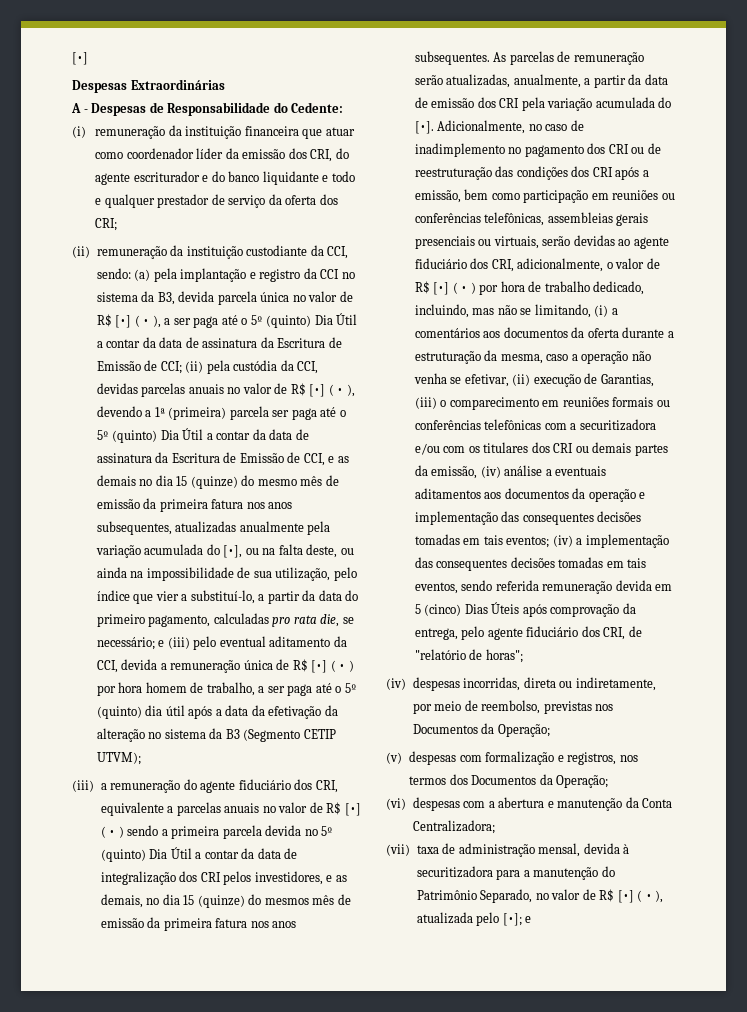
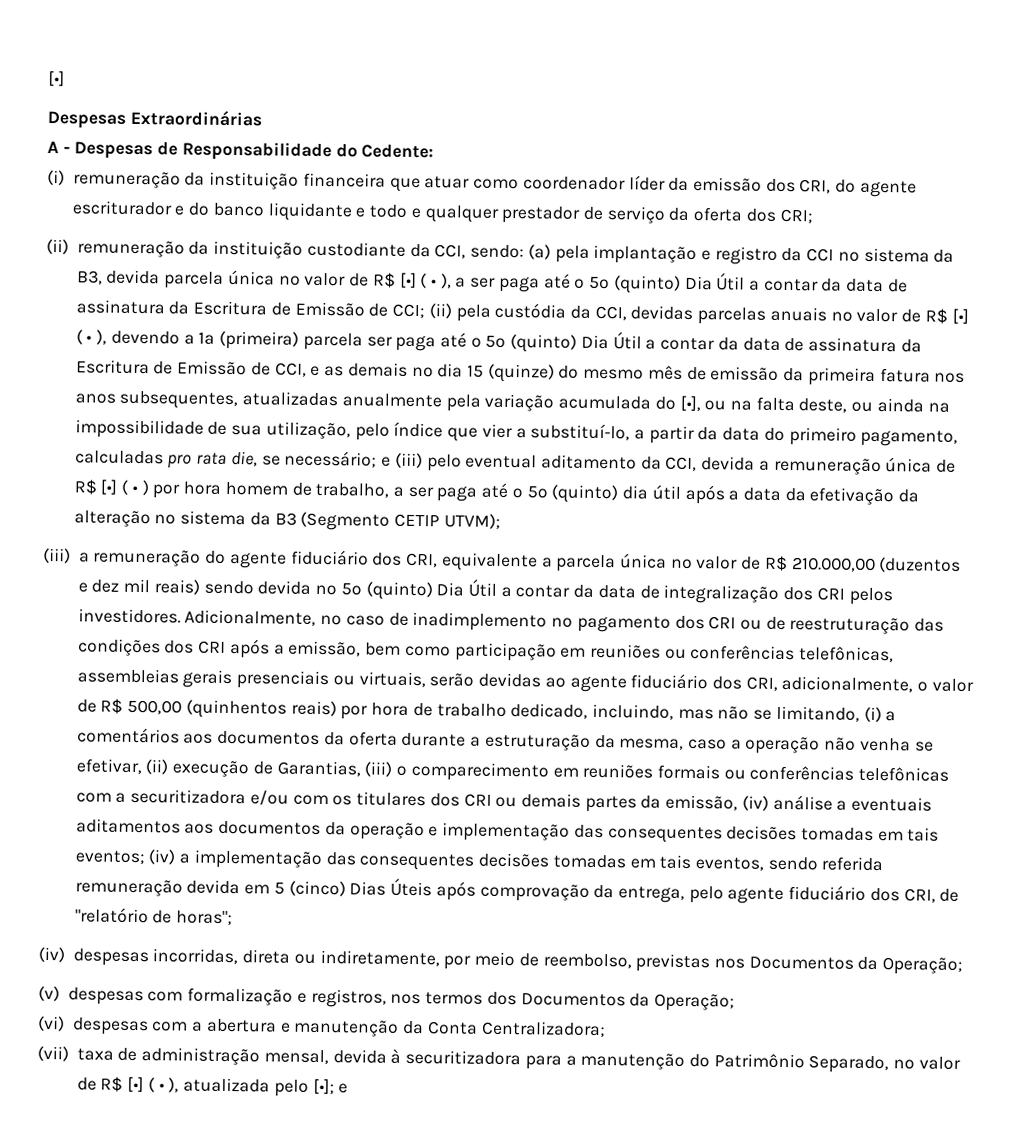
- (iii) a remuneração do agente fiduciário dos CRI, equivalente a parcelas anuais no valor de R$ [•] ( • ) sendo a primeira parcela devida no 5º (quinto) Dia Útil a contar da data de integralização dos CRI pelos investidores, e as demais, no dia 15 (quinze) do mesmos mês de emissão da primeira fatura nos anos subsequentes. As parcelas de remuneração serão atualizadas, anualmente, a partir da data de emissão dos CRI pela variação acumulada do [•].
+ (iii) a remuneração do agente fiduciário dos CRI, equivalente a parcela única no valor de R$ 210.000,00 (duzentos e dez mil reais) sendo devida no 5º (quinto) Dia Útil a contar da data de integralização dos CRI pelos investidores.
- Adicionalmente, no caso de inadimplemento no pagamento dos CRI ou de reestruturação das condições dos CRI após a emissão, bem como participação em reuniões ou conferências telefônicas, assembleias gerais presenciais ou virtuais, serão devidas ao agente fiduciário dos CRI, adicionalmente, o valor de R$ [•] ( • ) por hora de trabalho dedicado, incluindo, mas não se limitando, (i) a comentários aos documentos da oferta durante a estruturação da mesma, caso a operação não venha se efetivar, (ii) execução de Garantias, (iii) o comparecimento em reuniões formais ou conferências telefônicas com a securitizadora e/ou com os titulares dos CRI ou demais partes da emissão, (iv) análise a eventuais aditamentos aos documentos da operação e implementação das consequentes decisões tomadas em tais eventos;
+ Adicionalmente, no caso de inadimplemento no pagamento dos CRI ou de reestruturação das condições dos CRI após a emissão, bem como participação em reuniões ou conferências telefônicas, assembleias gerais presenciais ou virtuais, serão devidas ao agente fiduciário dos CRI, adicionalmente, o valor de R$ 500,00 (quinhentos reais) por hora de trabalho dedicado, incluindo, mas não se limitando, (i) a comentários aos documentos da oferta durante a estruturação da mesma, caso a operação não venha se efetivar, (ii) execução de Garantias, (iii) o comparecimento em reuniões formais ou conferências telefônicas com a securitizadora e/ou com os titulares dos CRI ou demais partes da emissão, (iv) análise a eventuais aditamentos aos documentos da operação e implementação das consequentes decisões tomadas em tais eventos;

